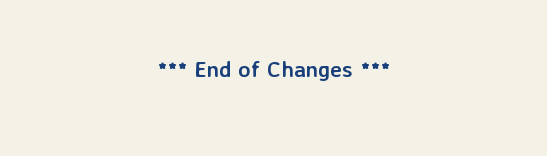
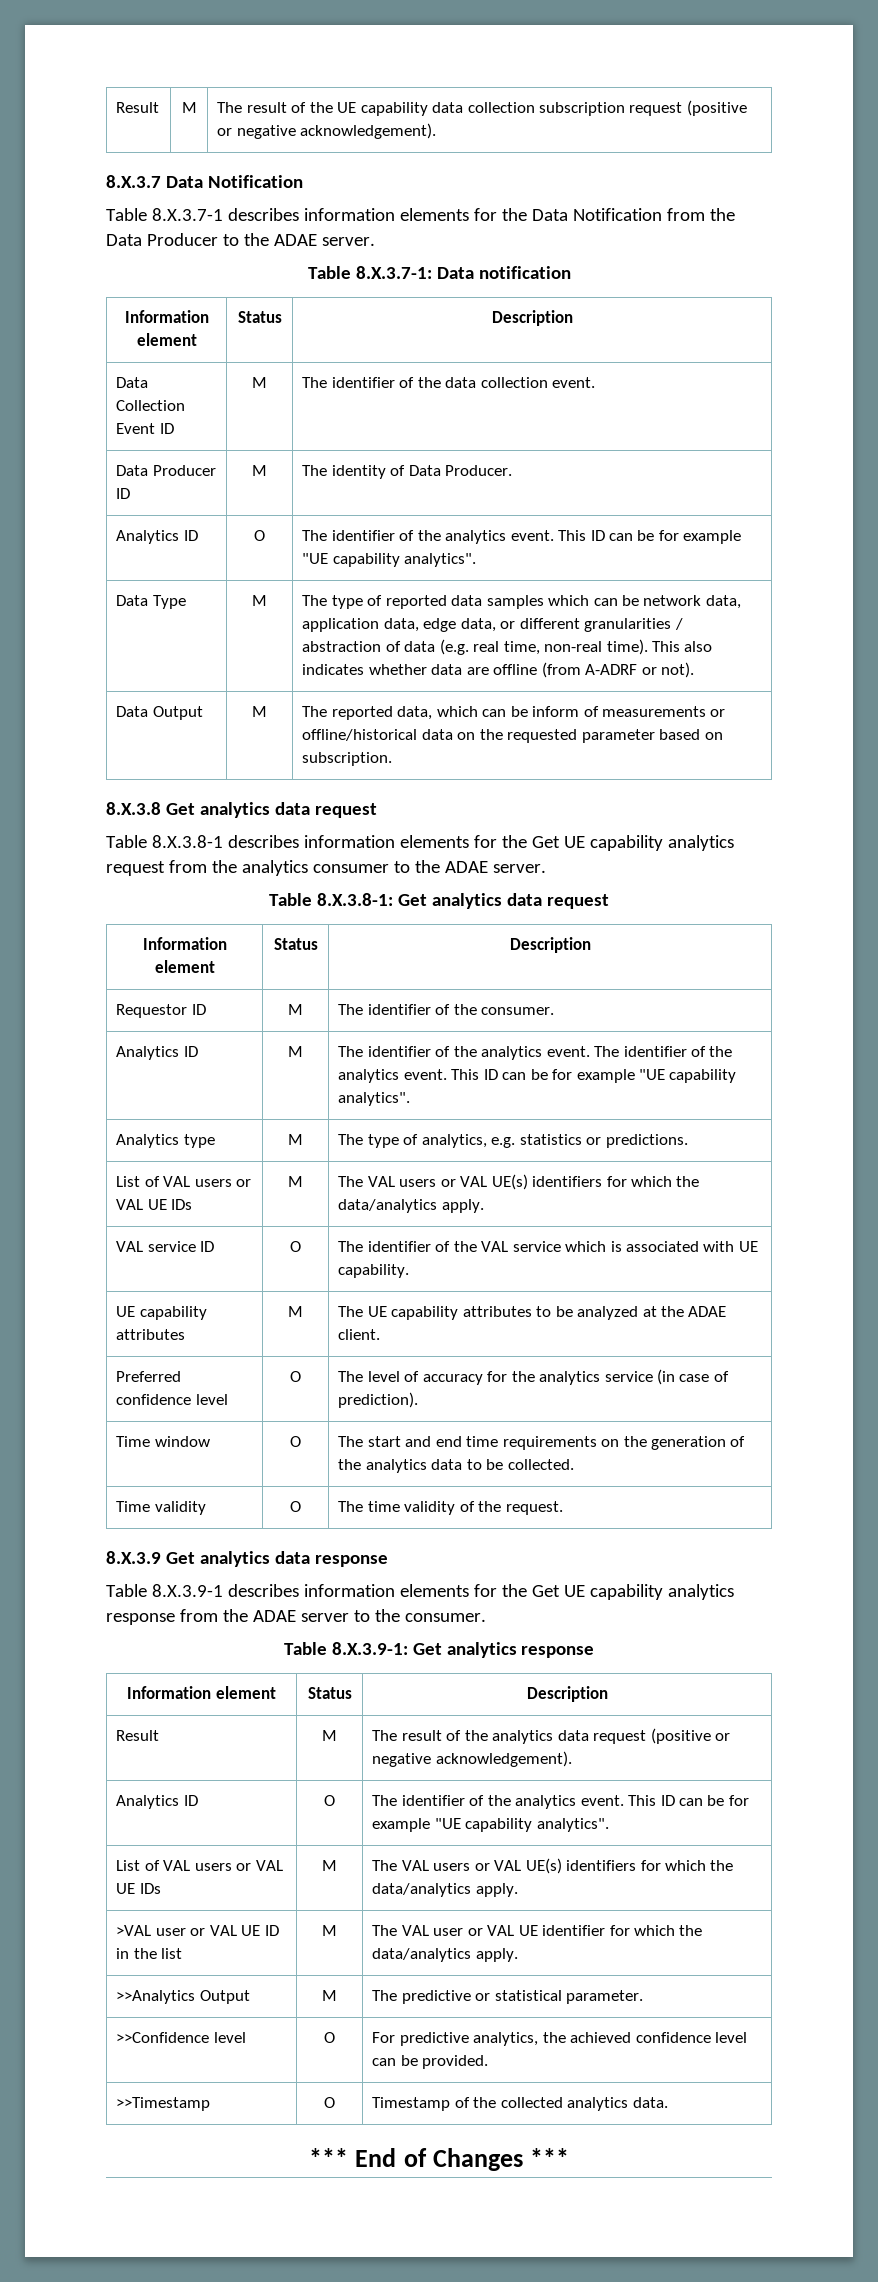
+ Result | M | The result of the UE capability data collection subscription request (positive or negative acknowledgement).
+ 8.X.3.7 Data Notification
+ Table 8.X.3.7-1 describes information elements for the Data Notification from the Data Producer to the ADAE server.
+ Table 8.X.3.7-1: Data notification
+ Information element | Status | Description
+ Data Collection Event ID | M | The identifier of the data collection event.
+ Data Producer ID | M | The identity of Data Producer.
+ Analytics ID | O | The identifier of the analytics event. This ID can be for example "UE capability analytics".
+ Data Type | M | The type of reported data samples which can be network data, application data, edge data, or different granularities / abstraction of data (e.g. real time, non-real time). This also indicates whether data are offline (from A-ADRF or not).
+ Data Output | M | The reported data, which can be inform of measurements or offline/historical data on the requested parameter based on subscription.
+ 8.X.3.8 Get analytics data request
+ Table 8.X.3.8-1 describes information elements for the Get UE capability analytics request from the analytics consumer to the ADAE server.
+ Table 8.X.3.8-1: Get analytics data request
+ Information element | Status | Description
+ Requestor ID | M | The identifier of the consumer.
+ Analytics ID | M | The identifier of the analytics event. The identifier of the analytics event. This ID can be for example "UE capability analytics".
+ Analytics type | M | The type of analytics, e.g. statistics or predictions.
+ List of VAL users or VAL UE IDs | M | The VAL users or VAL UE(s) identifiers for which the data/analytics apply.
+ VAL service ID | O | The identifier of the VAL service which is associated with UE capability.
+ UE capability attributes | M | The UE capability attributes to be analyzed at the ADAE client.
+ Preferred confidence level | O | The level of accuracy for the analytics service (in case of prediction).
+ Time window | O | The start and end time requirements on the generation of the analytics data to be collected.
+ Time validity | O | The time validity of the request.
+ 8.X.3.9 Get analytics data response
+ Table 8.X.3.9-1 describes information elements for the Get UE capability analytics response from the ADAE server to the consumer.
+ Table 8.X.3.9-1: Get analytics response
+ Information element | Status | Description
+ Result | M | The result of the analytics data request (positive or negative acknowledgement).
+ Analytics ID | O | The identifier of the analytics event. This ID can be for example "UE capability analytics".
+ List of VAL users or VAL UE IDs | M | The VAL users or VAL UE(s) identifiers for which the data/analytics apply.
+ >VAL user or VAL UE ID in the list | M | The VAL user or VAL UE identifier for which the data/analytics apply.
+ >>Analytics Output | M | The predictive or statistical parameter.
+ >>Confidence level | O | For predictive analytics, the achieved confidence level can be provided.
+ >>Timestamp | O | Timestamp of the collected analytics data.

